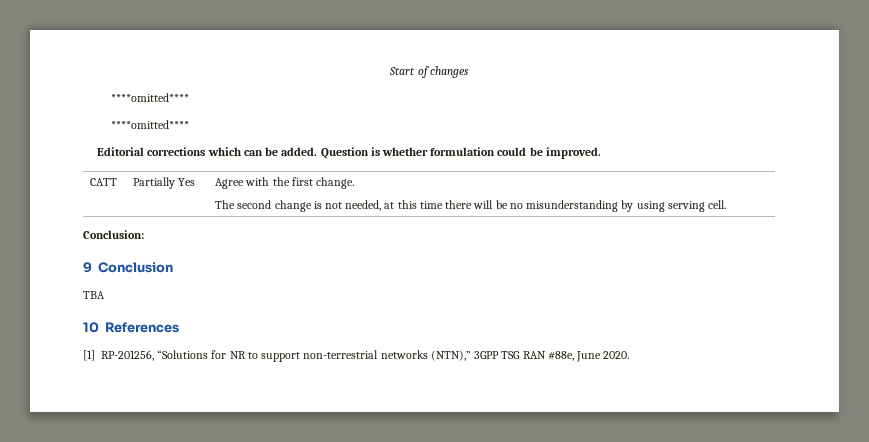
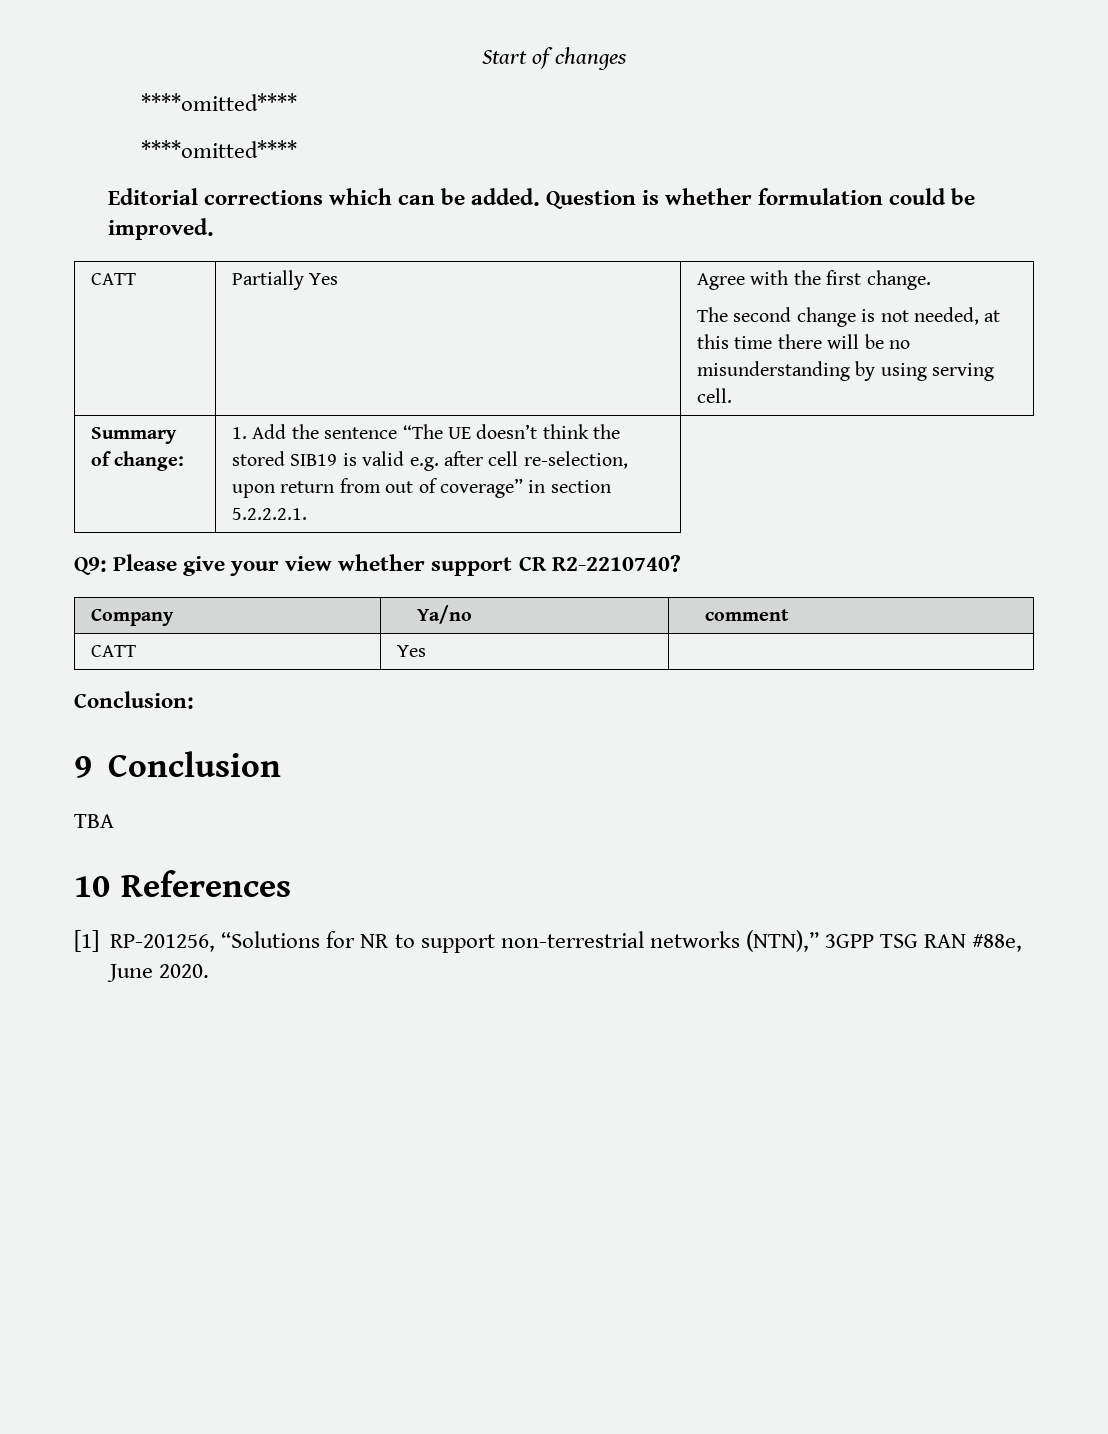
+ Summary of change: | 1. Add the sentence “The UE doesn’t think the stored SIB19 is valid e.g. after cell re-selection, upon return from out of coverage” in section 5.2.2.2.1.
+ Q9: Please give your view whether support CR R2-2210740?
+ Company | Ya/no | comment
+ CATT | Yes |

